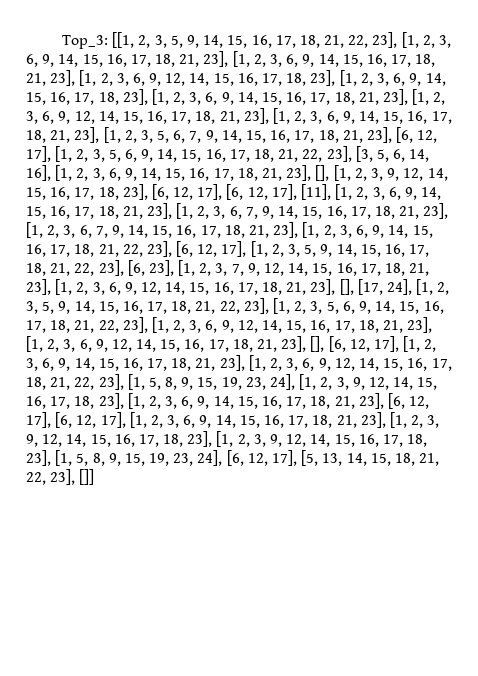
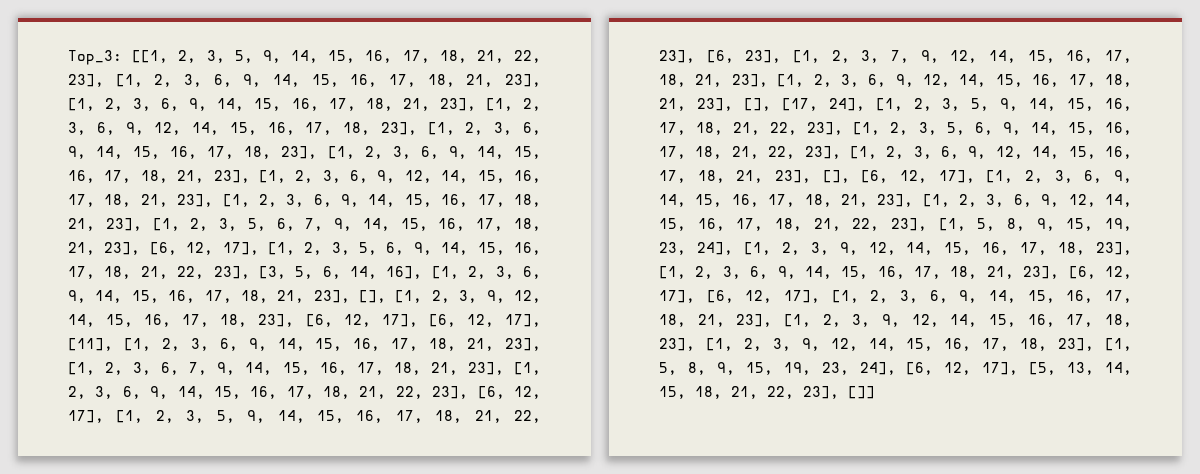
- [[1, 2, 3, 5, 9, 14, 15, 16, 17, 18, 21, 22, 23], [1, 2, 3, 6, 9, 14, 15, 16, 17, 18, 21, 23], [1, 2, 3, 6, 9, 14, 15, 16, 17, 18, 21, 23], [1, 2, 3, 6, 9, 12, 14, 15, 16, 17, 18, 23], [1, 2, 3, 6, 9, 14, 15, 16, 17, 18, 23], [1, 2, 3, 6, 9, 14, 15, 16, 17, 18, 21, 23], [1, 2, 3, 6, 9, 12, 14, 15, 16, 17, 18, 21, 23], [1, 2, 3, 6, 9, 14, 15, 16, 17, 18, 21, 23], [1, 2, 3, 5, 6, 7, 9, 14, 15, 16, 17, 18, 21, 23], [6, 12, 17], [1, 2, 3, 5, 6, 9, 14, 15, 16, 17, 18, 21, 22, 23], [3, 5, 6, 14, 16], [1, 2, 3, 6, 9, 14, 15, 16, 17, 18, 21, 23], [], [1, 2, 3, 9, 12, 14, 15, 16, 17, 18, 23], [6, 12, 17], [6, 12, 17], [11], [1, 2, 3, 6, 9, 14, 15, 16, 17, 18, 21, 23], [1, 2, 3, 6, 7, 9, 14, 15, 16, 17, 18, 21, 23], [1, 2, 3, 6, 7, 9, 14, 15, 16, 17, 18, 21, 23], [1, 2, 3, 6, 9, 14, 15, 16, 17, 18, 21, 22, 23], [6, 12, 17], [1, 2, 3, 5, 9, 14, 15, 16, 17, 18, 21, 22, 23], [6, 23], [1, 2, 3, 7, 9, 12, 14, 15, 16, 17, 18, 21, 23], [1, 2, 3, 6, 9, 12, 14, 15, 16, 17, 18, 21, 23], [], [17, 24], [1, 2, 3, 5, 9, 14, 15, 16, 17, 18, 21, 22, 23], [1, 2, 3, 5, 6, 9, 14, 15, 16, 17, 18, 21, 22, 23], [1, 2, 3, 6, 9, 12, 14, 15, 16, 17, 18, 21, 23], [1, 2, 3, 6, 9, 12, 14, 15, 16, 17, 18, 21, 23], [], [6, 12, 17], [1, 2, 3, 6, 9, 14, 15, 16, 17, 18, 21, 23], [1, 2, 3, 6, 9, 12, 14, 15, 16, 17, 18, 21, 22, 23], [1, 5, 8, 9, 15, 19, 23, 24], [1, 2, 3, 9, 12, 14, 15, 16, 17, 18, 23], [1, 2, 3, 6, 9, 14, 15, 16, 17, 18, 21, 23], [6, 12, 17], [6, 12, 17], [1, 2, 3, 6, 9, 14, 15, 16, 17, 18, 21, 23], [1, 2, 3, 9, 12, 14, 15, 16, 17, 18, 23], [1, 2, 3, 9, 12, 14, 15, 16, 17, 18, 23], [1, 5, 8, 9, 15, 19, 23, 24], [6, 12, 17], [5, 13, 14, 15, 18, 21, 22, 23], []]
+ [[1, 2, 3, 5, 9, 14, 15, 16, 17, 18, 21, 22, 23], [1, 2, 3, 6, 9, 14, 15, 16, 17, 18, 21, 23], [1, 2, 3, 6, 9, 14, 15, 16, 17, 18, 21, 23], [1, 2, 3, 6, 9, 12, 14, 15, 16, 17, 18, 23], [1, 2, 3, 6, 9, 14, 15, 16, 17, 18, 23], [1, 2, 3, 6, 9, 14, 15, 16, 17, 18, 21, 23], [1, 2, 3, 6, 9, 12, 14, 15, 16, 17, 18, 21, 23], [1, 2, 3, 6, 9, 14, 15, 16, 17, 18, 21, 23], [1, 2, 3, 5, 6, 7, 9, 14, 15, 16, 17, 18, 21, 23], [6, 12, 17], [1, 2, 3, 5, 6, 9, 14, 15, 16, 17, 18, 21, 22, 23], [3, 5, 6, 14, 16], [1, 2, 3, 6, 9, 14, 15, 16, 17, 18, 21, 23], [], [1, 2, 3, 9, 12, 14, 15, 16, 17, 18, 23], [6, 12, 17], [6, 12, 17], [11], [1, 2, 3, 6, 9, 14, 15, 16, 17, 18, 21, 23], [1, 2, 3, 6, 7, 9, 14, 15, 16, 17, 18, 21, 23], [1, 2, 3, 6, 9, 14, 15, 16, 17, 18, 21, 22, 23], [6, 12, 17], [1, 2, 3, 5, 9, 14, 15, 16, 17, 18, 21, 22, 23], [6, 23], [1, 2, 3, 7, 9, 12, 14, 15, 16, 17, 18, 21, 23], [1, 2, 3, 6, 9, 12, 14, 15, 16, 17, 18, 21, 23], [], [17, 24], [1, 2, 3, 5, 9, 14, 15, 16, 17, 18, 21, 22, 23], [1, 2, 3, 5, 6, 9, 14, 15, 16, 17, 18, 21, 22, 23], [1, 2, 3, 6, 9, 12, 14, 15, 16, 17, 18, 21, 23], [], [6, 12, 17], [1, 2, 3, 6, 9, 14, 15, 16, 17, 18, 21, 23], [1, 2, 3, 6, 9, 12, 14, 15, 16, 17, 18, 21, 22, 23], [1, 5, 8, 9, 15, 19, 23, 24], [1, 2, 3, 9, 12, 14, 15, 16, 17, 18, 23], [1, 2, 3, 6, 9, 14, 15, 16, 17, 18, 21, 23], [6, 12, 17], [6, 12, 17], [1, 2, 3, 6, 9, 14, 15, 16, 17, 18, 21, 23], [1, 2, 3, 9, 12, 14, 15, 16, 17, 18, 23], [1, 2, 3, 9, 12, 14, 15, 16, 17, 18, 23], [1, 5, 8, 9, 15, 19, 23, 24], [6, 12, 17], [5, 13, 14, 15, 18, 21, 22, 23], []]

